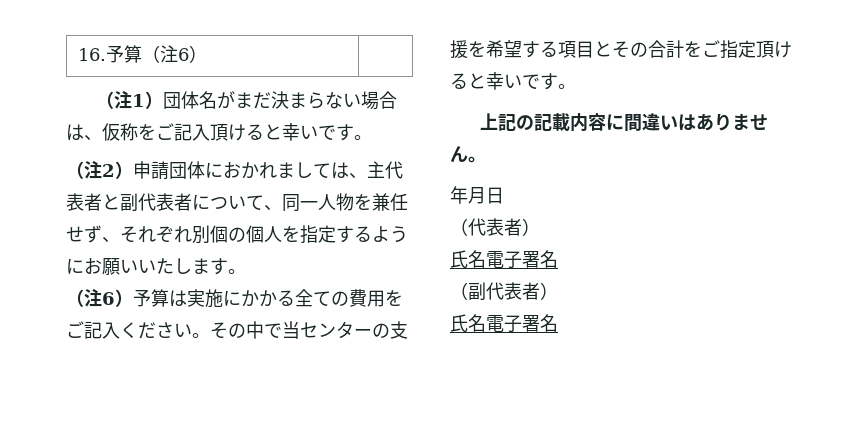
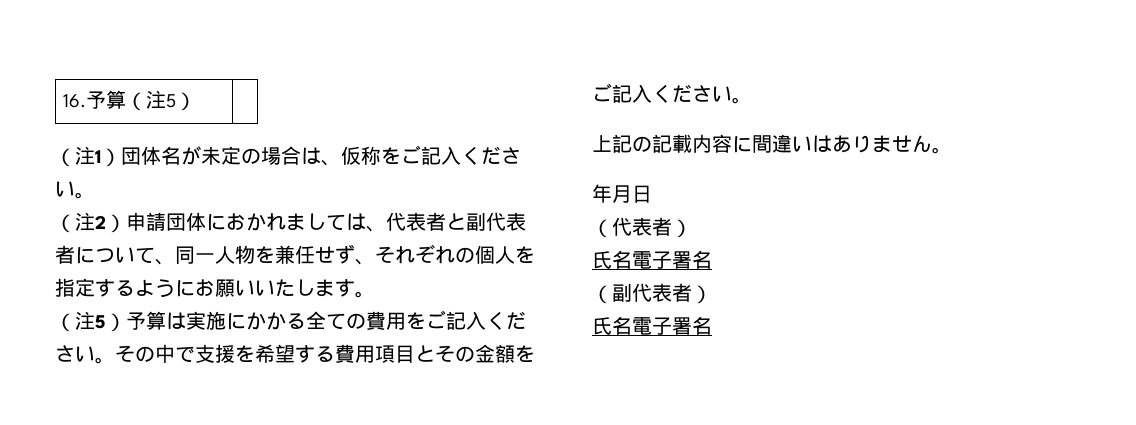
- 16.予算（注6） |
+ 16.予算（注5） |
- （注1）団体名がまだ決まらない場合は、仮称をご記入頂けると幸いです。
+ （注1）団体名が未定の場合は、仮称をご記入ください。
- （注2）申請団体におかれましては、主代表者と副代表者について、同一人物を兼任せず、それぞれ別個の個人を指定するようにお願いいたします。
+ （注2）申請団体におかれましては、代表者と副代表者について、同一人物を兼任せず、それぞれの個人を指定するようにお願いいたします。
- （注6）予算は実施にかかる全ての費用をご記入ください。
+ （注5）予算は実施にかかる全ての費用をご記入ください。
- その中で当センターの支援を希望する項目とその合計をご指定頂けると幸いです。
+ その中で支援を希望する費用項目とその金額をご記入ください。

